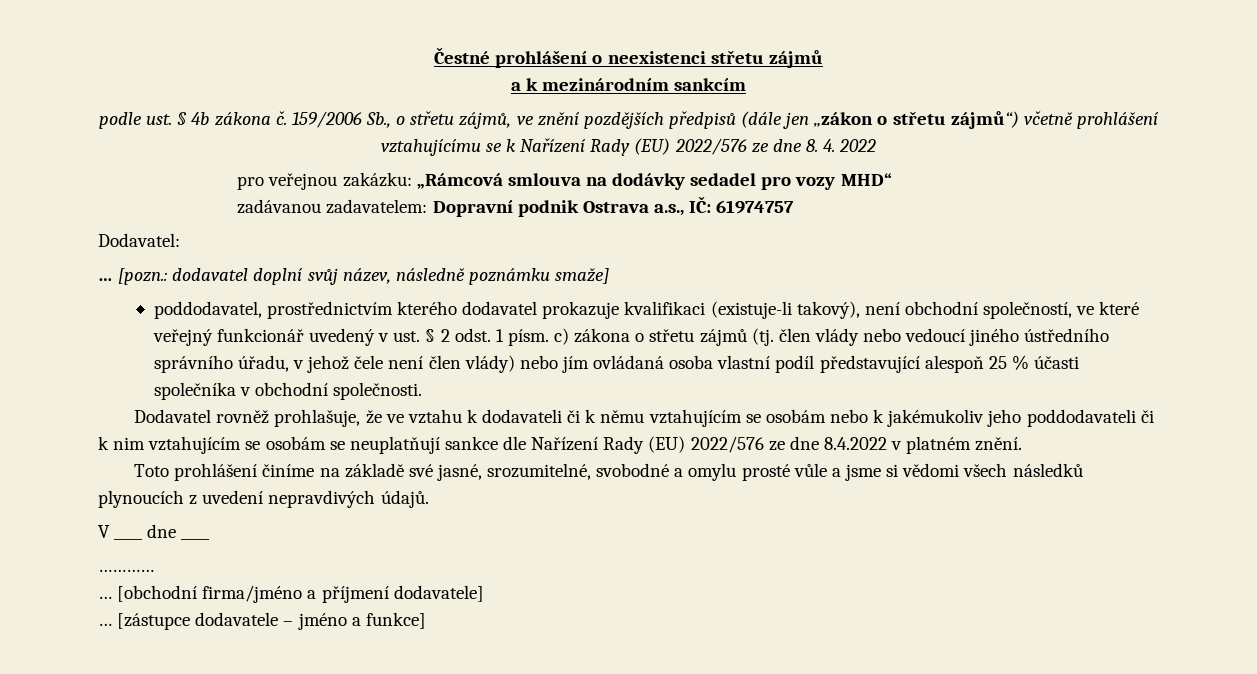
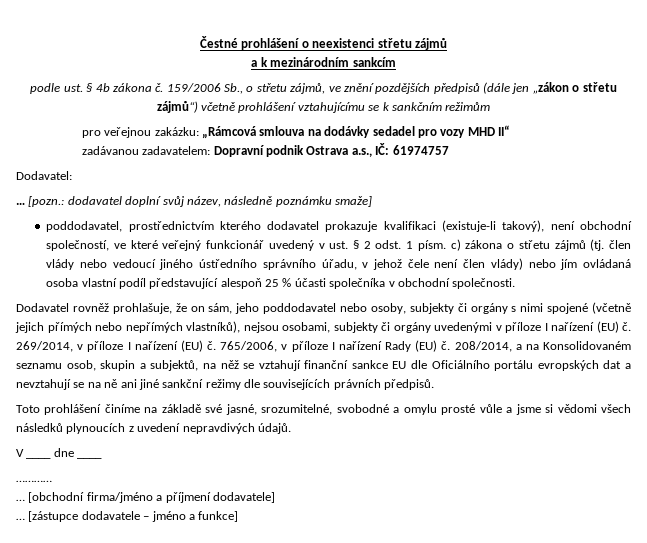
- 159/2006 Sb., o střetu zájmů, ve znění pozdějších předpisů (dále jen „zákon o střetu zájmů“) včetně prohlášení vztahujícímu se k Nařízení Rady (EU) 2022/576 ze dne 8. 4. 2022
+ 159/2006 Sb., o střetu zájmů, ve znění pozdějších předpisů (dále jen „zákon o střetu zájmů“) včetně prohlášení vztahujícímu se k sankčním režimům
- pro veřejnou zakázku: „Rámcová smlouva na dodávky sedadel pro vozy MHD“
+ pro veřejnou zakázku: „Rámcová smlouva na dodávky sedadel pro vozy MHD II“
- Dodavatel rovněž prohlašuje, že ve vztahu k dodavateli či k němu vztahujícím se osobám nebo k jakémukoliv jeho poddodavateli či k nim vztahujícím se osobám se neuplatňují sankce dle Nařízení Rady (EU) 2022/576 ze dne 8.4.2022 v platném znění.
+ Dodavatel rovněž prohlašuje, že on sám, jeho poddodavatel nebo osoby, subjekty či orgány s nimi spojené (včetně jejich přímých nebo nepřímých vlastníků), nejsou osobami, subjekty či orgány uvedenými v příloze I nařízení (EU) č. 269/2014, v příloze I nařízení (EU) č. 765/2006, v příloze I nařízení Rady (EU) č. 208/2014, a na Konsolidovaném seznamu osob, skupin a subjektů, na něž se vztahují finanční sankce EU dle Oficiálního portálu evropských dat a nevztahují se na ně ani jiné sankční režimy dle souvisejících právních předpisů.

